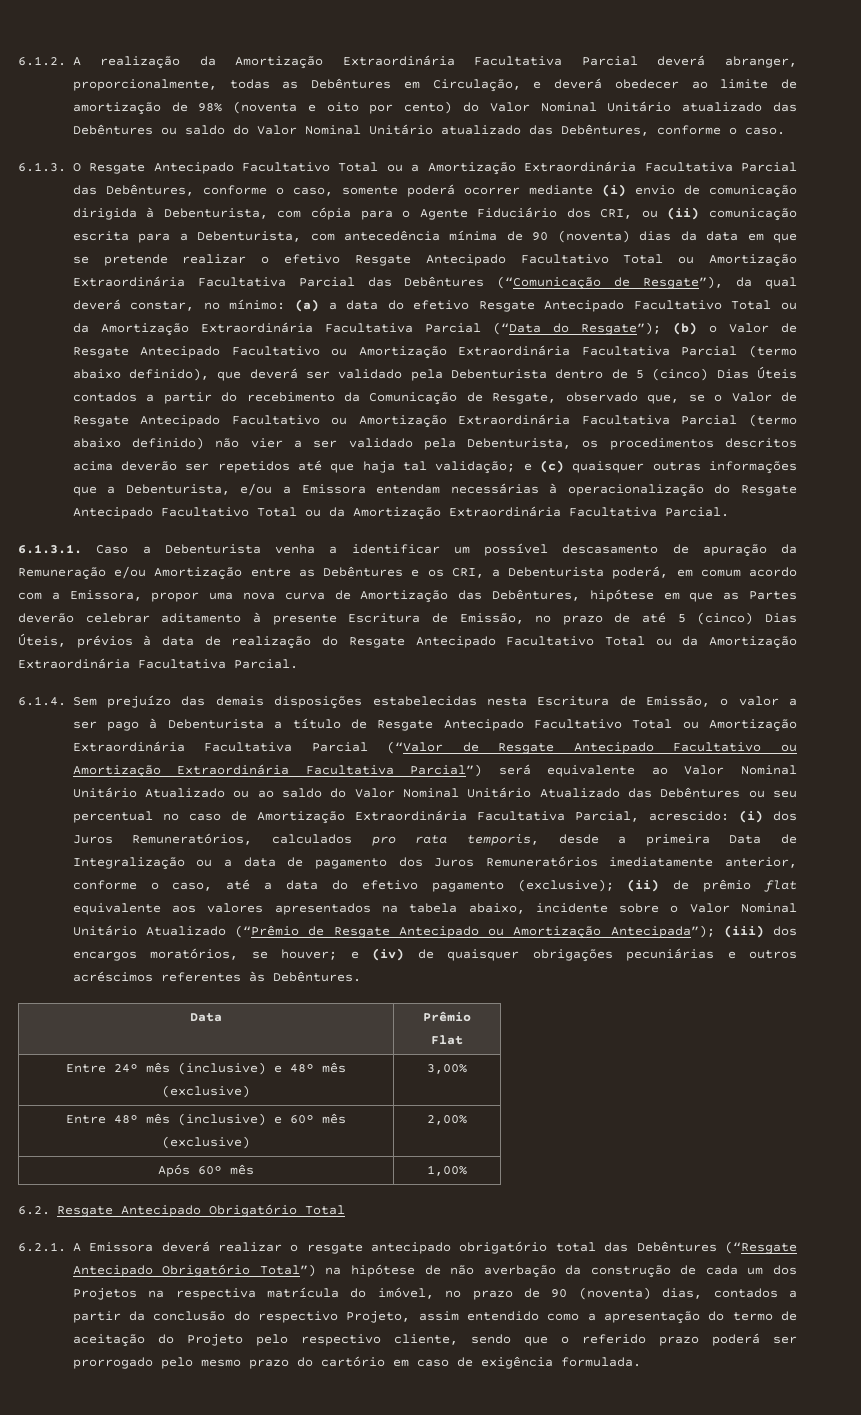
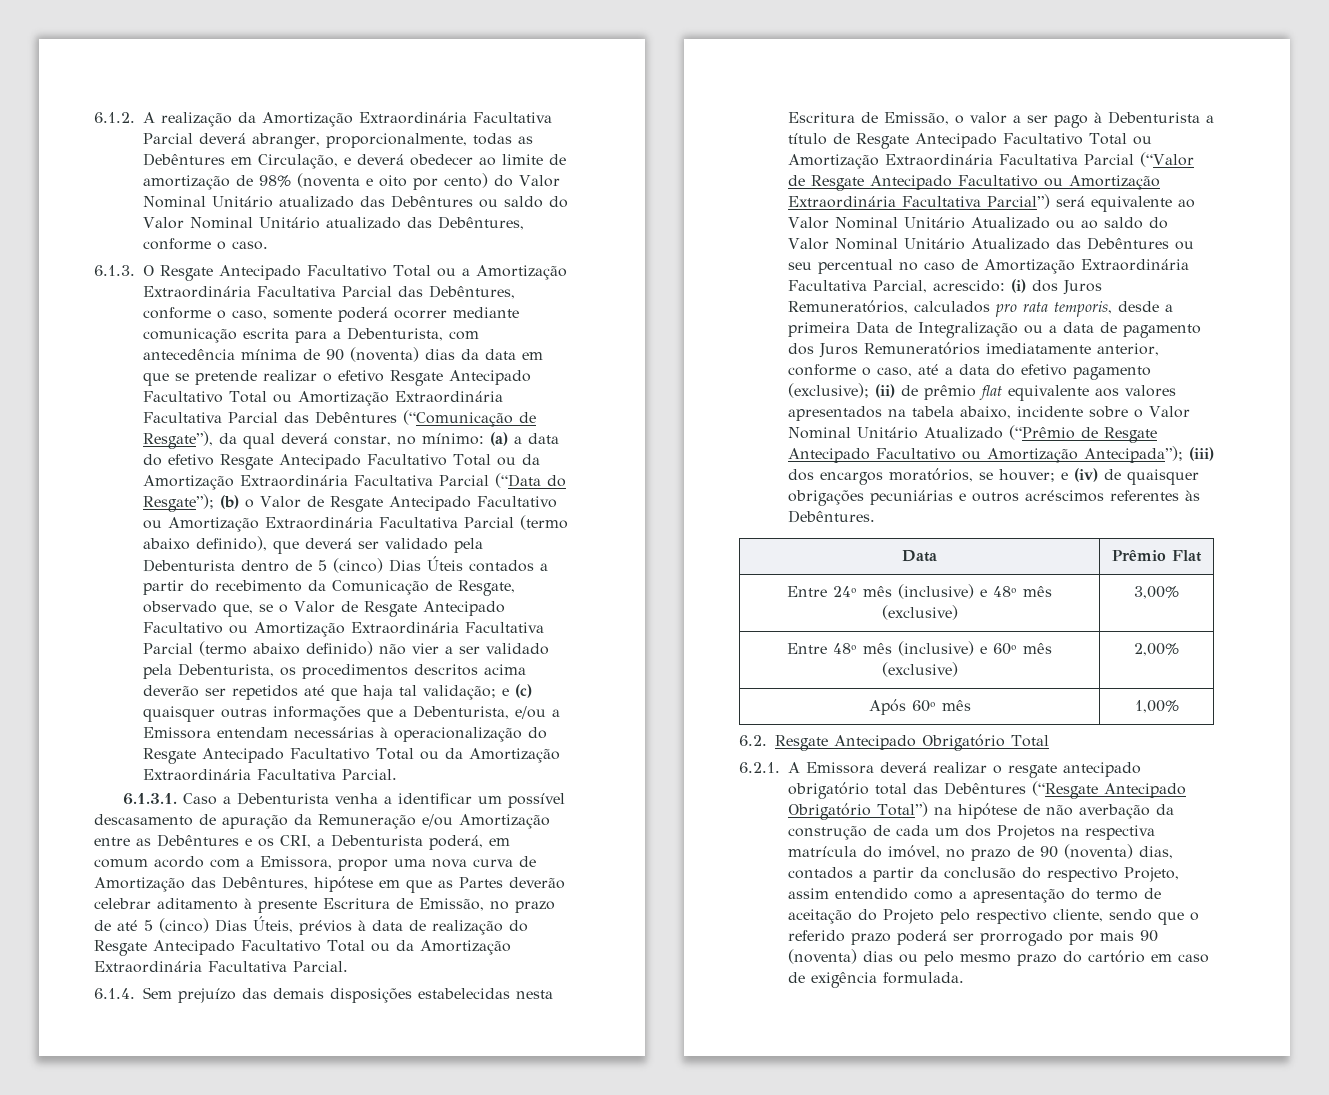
- 6.1.3. O Resgate Antecipado Facultativo Total ou a Amortização Extraordinária Facultativa Parcial das Debêntures, conforme o caso, somente poderá ocorrer mediante (i) envio de comunicação dirigida à Debenturista, com cópia para o Agente Fiduciário dos CRI, ou (ii) comunicação escrita para a Debenturista, com antecedência mínima de 90 (noventa) dias da data em que se pretende realizar o efetivo Resgate Antecipado Facultativo Total ou Amortização Extraordinária Facultativa Parcial das Debêntures (“Comunicação de Resgate”), da qual deverá constar, no mínimo:
+ 6.1.3. O Resgate Antecipado Facultativo Total ou a Amortização Extraordinária Facultativa Parcial das Debêntures, conforme o caso, somente poderá ocorrer mediante comunicação escrita para a Debenturista, com antecedência mínima de 90 (noventa) dias da data em que se pretende realizar o efetivo Resgate Antecipado Facultativo Total ou Amortização Extraordinária Facultativa Parcial das Debêntures (“Comunicação de Resgate”), da qual deverá constar, no mínimo:
- (ii) de prêmio flat equivalente aos valores apresentados na tabela abaixo, incidente sobre o Valor Nominal Unitário Atualizado (“Prêmio de Resgate Antecipado ou Amortização Antecipada”);
+ (ii) de prêmio flat equivalente aos valores apresentados na tabela abaixo, incidente sobre o Valor Nominal Unitário Atualizado (“Prêmio de Resgate Antecipado Facultativo ou Amortização Antecipada”);
- 6.2.1. A Emissora deverá realizar o resgate antecipado obrigatório total das Debêntures (“Resgate Antecipado Obrigatório Total”) na hipótese de não averbação da construção de cada um dos Projetos na respectiva matrícula do imóvel, no prazo de 90 (noventa) dias, contados a partir da conclusão do respectivo Projeto, assim entendido como a apresentação do termo de aceitação do Projeto pelo respectivo cliente, sendo que o referido prazo poderá ser prorrogado pelo mesmo prazo do cartório em caso de exigência formulada.
+ 6.2.1. A Emissora deverá realizar o resgate antecipado obrigatório total das Debêntures (“Resgate Antecipado Obrigatório Total”) na hipótese de não averbação da construção de cada um dos Projetos na respectiva matrícula do imóvel, no prazo de 90 (noventa) dias, contados a partir da conclusão do respectivo Projeto, assim entendido como a apresentação do termo de aceitação do Projeto pelo respectivo cliente, sendo que o referido prazo poderá ser prorrogado por mais 90 (noventa) dias ou pelo mesmo prazo do cartório em caso de exigência formulada.

